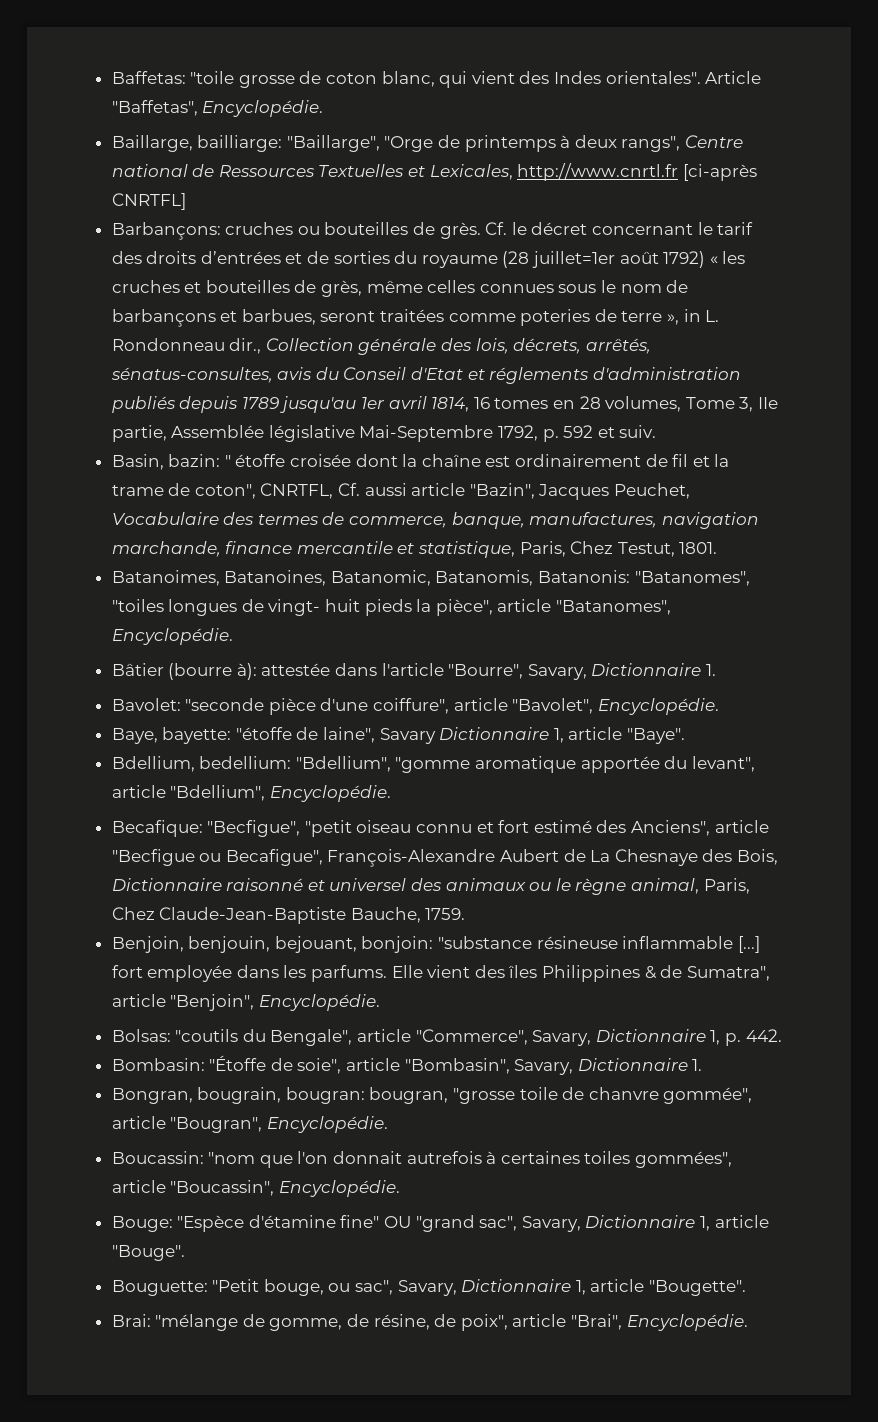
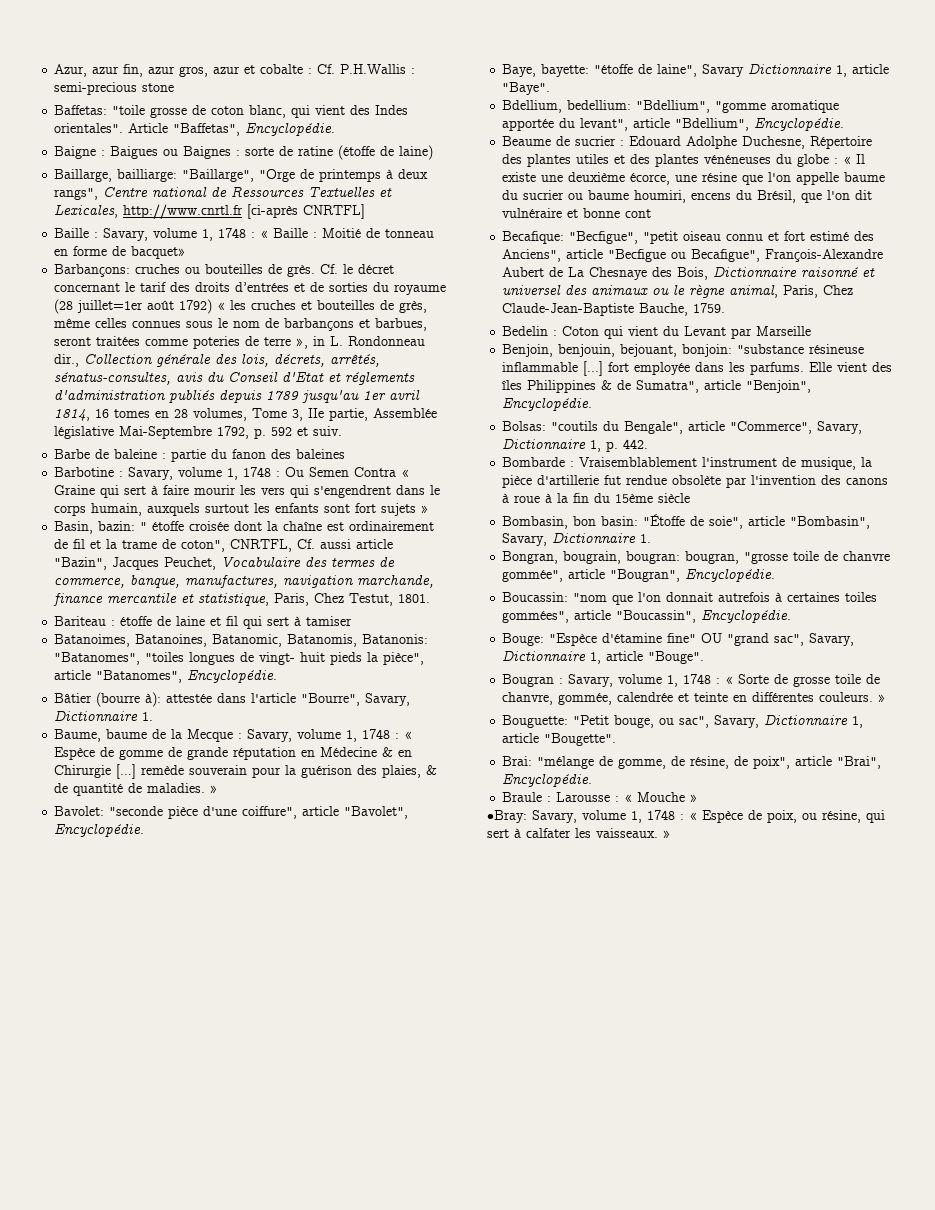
+ Azur, azur fin, azur gros, azur et cobalte : Cf. P.H.Wallis : semi-precious stone
+ Baigne : Baigues ou Baignes : sorte de ratine (étoffe de laine)
+ Baille : Savary, volume 1, 1748 : « Baille : Moitié de tonneau en forme de bacquet»
+ Barbe de baleine : partie du fanon des baleines
+ Barbotine : Savary, volume 1, 1748 : Ou Semen Contra « Graine qui sert à faire mourir les vers qui s'engendrent dans le corps humain, auxquels surtout les enfants sont fort sujets »
+ Bariteau : étoffe de laine et fil qui sert à tamiser
+ Baume, baume de la Mecque : Savary, volume 1, 1748 : « Espèce de gomme de grande réputation en Médecine & en Chirurgie […] remède souverain pour la guérison des plaies, & de quantité de maladies. »
+ Beaume de sucrier : Edouard Adolphe Duchesne, Répertoire des plantes utiles et des plantes vénéneuses du globe : « Il existe une deuxième écorce, une résine que l'on appelle baume du sucrier ou baume houmiri, encens du Brésil, que l'on dit vulnéraire et bonne cont
+ Bedelin : Coton qui vient du Levant par Marseille
- Bombasin: "Étoffe de soie", article "Bombasin", Savary, Dictionnaire 1.
+ Bombarde : Vraisemblablement l'instrument de musique, la pièce d'artillerie fut rendue obsolète par l'invention des canons à roue à la fin du 15ème siècle
+ Bombasin, bon basin: "Étoffe de soie", article "Bombasin", Savary, Dictionnaire 1.
+ Bougran : Savary, volume 1, 1748 : « Sorte de grosse toile de chanvre, gommée, calendrée et teinte en différentes couleurs. »
+ Braule : Larousse : « Mouche »
+ •Bray: Savary, volume 1, 1748 : « Espèce de poix, ou résine, qui sert à calfater les vaisseaux. »

